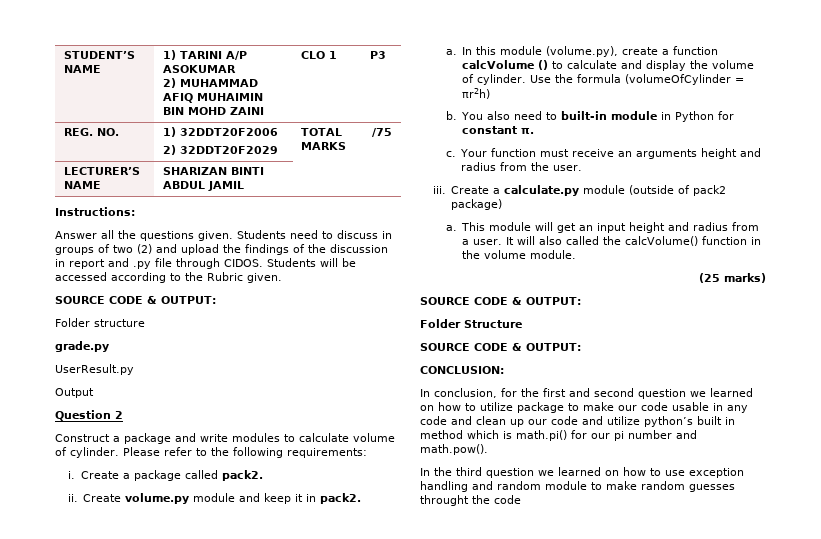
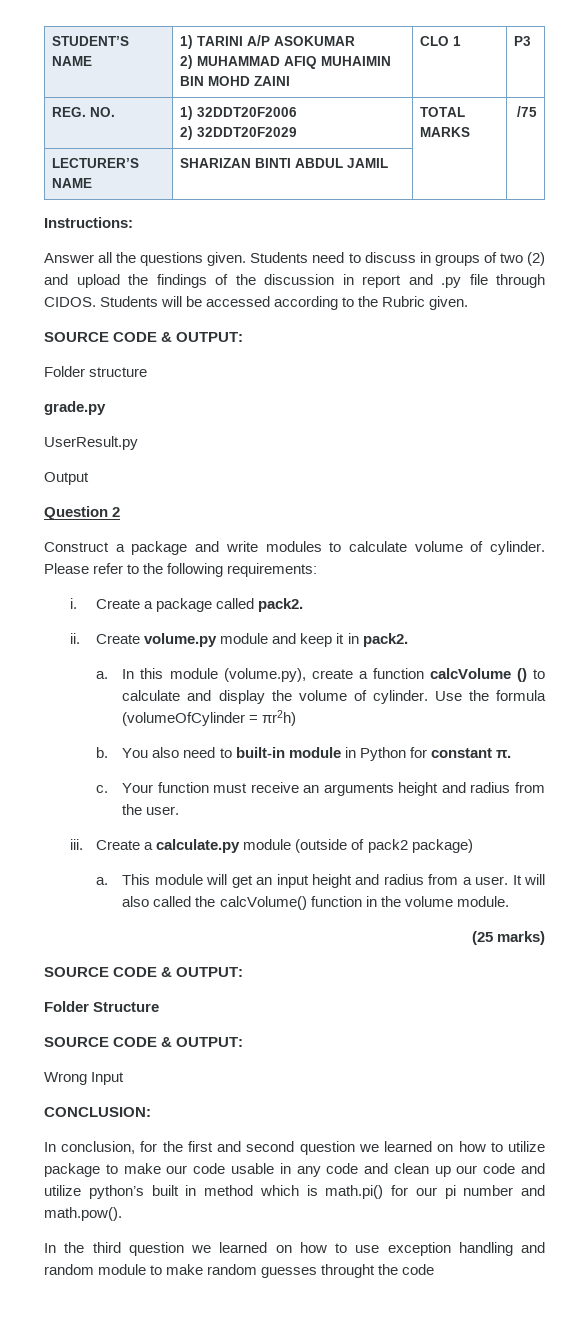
+ Wrong Input

